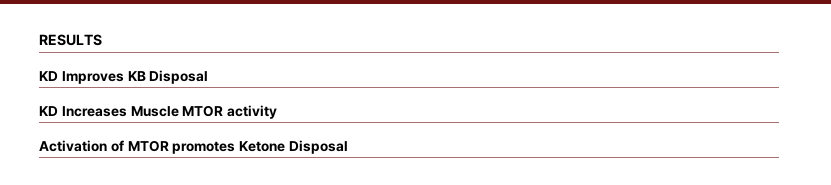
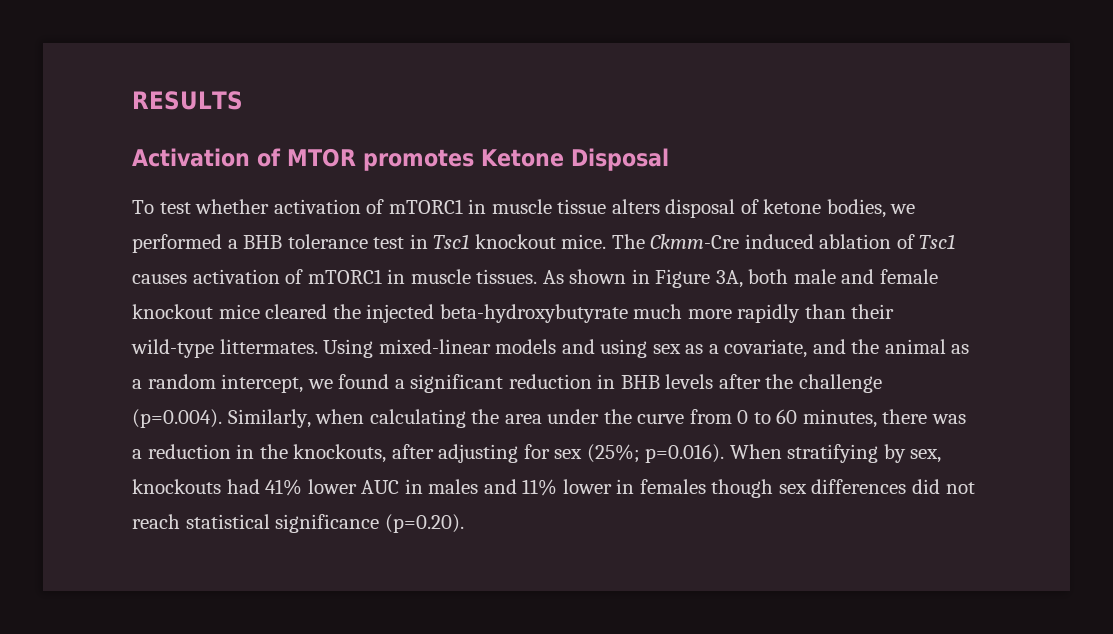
- KD Improves KB Disposal
- KD Increases Muscle MTOR activity
+ To test whether activation of mTORC1 in muscle tissue alters disposal of ketone bodies, we performed a BHB tolerance test in Tsc1 knockout mice. The Ckmm-Cre induced ablation of Tsc1 causes activation of mTORC1 in muscle tissues. As shown in Figure 3A, both male and female knockout mice cleared the injected beta-hydroxybutyrate much more rapidly than their wild-type littermates. Using mixed-linear models and using sex as a covariate, and the animal as a random intercept, we found a significant reduction in BHB levels after the challenge (p=0.004). Similarly, when calculating the area under the curve from 0 to 60 minutes, there was a reduction in the knockouts, after adjusting for sex (25%; p=0.016). When stratifying by sex, knockouts had 41% lower AUC in males and 11% lower in females though sex differences did not reach statistical significance (p=0.20).

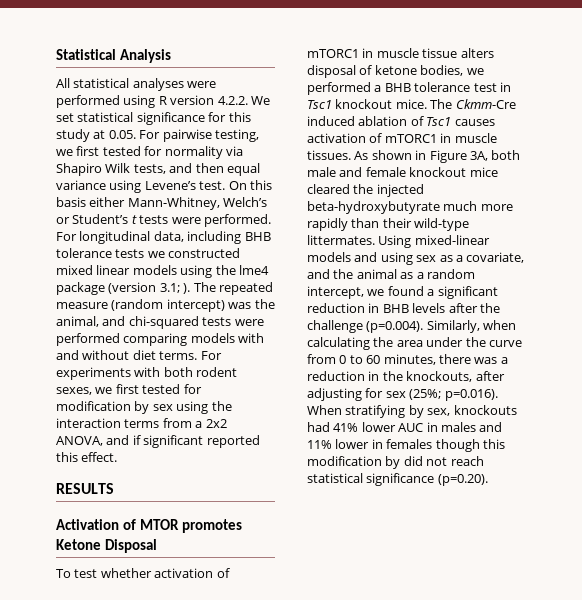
+ Statistical Analysis
+ All statistical analyses were performed using R version 4.2.2. We set statistical significance for this study at 0.05. For pairwise testing, we first tested for normality via Shapiro Wilk tests, and then equal variance using Levene’s test. On this basis either Mann-Whitney, Welch’s or Student’s t tests were performed. For longitudinal data, including BHB tolerance tests we constructed mixed linear models using the lme4 package (version 3.1; ). The repeated measure (random intercept) was the animal, and chi-squared tests were performed comparing models with and without diet terms. For experiments with both rodent sexes, we first tested for modification by sex using the interaction terms from a 2x2 ANOVA, and if significant reported this effect.
- p=0.016). When stratifying by sex, knockouts had 41% lower AUC in males and 11% lower in females though sex differences did not reach statistical significance (p=0.20).
+ p=0.016). When stratifying by sex, knockouts had 41% lower AUC in males and 11% lower in females though this modification by did not reach statistical significance (p=0.20).

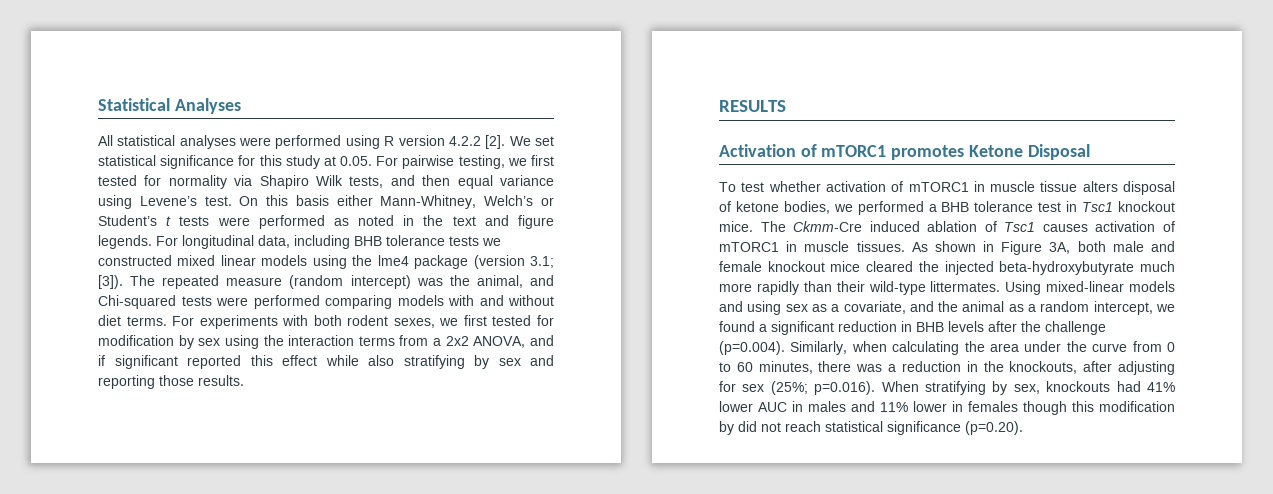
- Statistical Analysis
+ Statistical Analyses
- All statistical analyses were performed using R version 4.2.2. We set statistical significance for this study at 0.05. For pairwise testing, we first tested for normality via Shapiro Wilk tests, and then equal variance using Levene’s test.
+ All statistical analyses were performed using R version 4.2.2 [2]. We set statistical significance for this study at 0.05. For pairwise testing, we first tested for normality via Shapiro Wilk tests, and then equal variance using Levene’s test.
- On this basis either Mann-Whitney, Welch’s or Student’s t tests were performed.
+ On this basis either Mann-Whitney, Welch’s or Student’s t tests were performed as noted in the text and figure legends.
- For longitudinal data, including BHB tolerance tests we constructed mixed linear models using the lme4 package (version 3.1; ).
+ For longitudinal data, including BHB tolerance tests we constructed mixed linear models using the lme4 package (version 3.1; [3]).
- The repeated measure (random intercept) was the animal, and chi-squared tests were performed comparing models with and without diet terms.
+ The repeated measure (random intercept) was the animal, and Chi-squared tests were performed comparing models with and without diet terms.
- For experiments with both rodent sexes, we first tested for modification by sex using the interaction terms from a 2x2 ANOVA, and if significant reported this effect.
+ For experiments with both rodent sexes, we first tested for modification by sex using the interaction terms from a 2x2 ANOVA, and if significant reported this effect while also stratifying by sex and reporting those results.
- Activation of MTOR promotes Ketone Disposal
+ Activation of mTORC1 promotes Ketone Disposal

